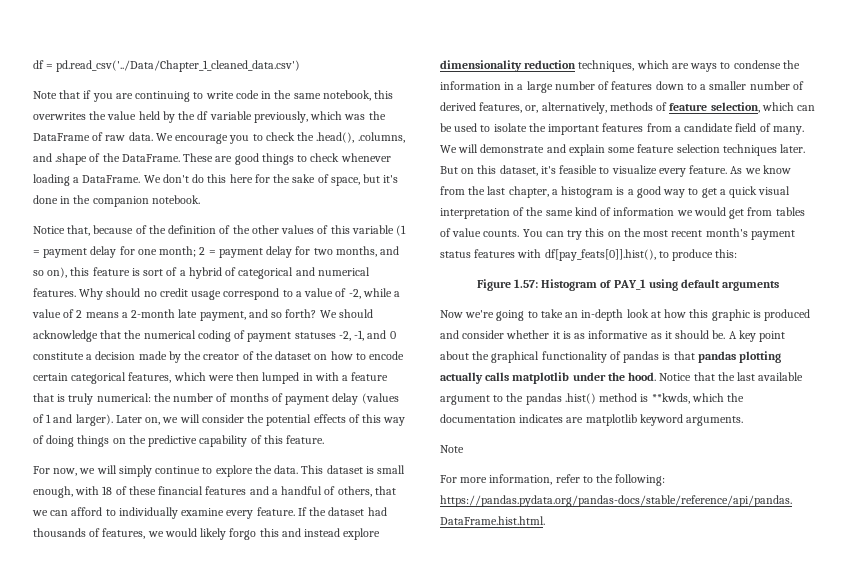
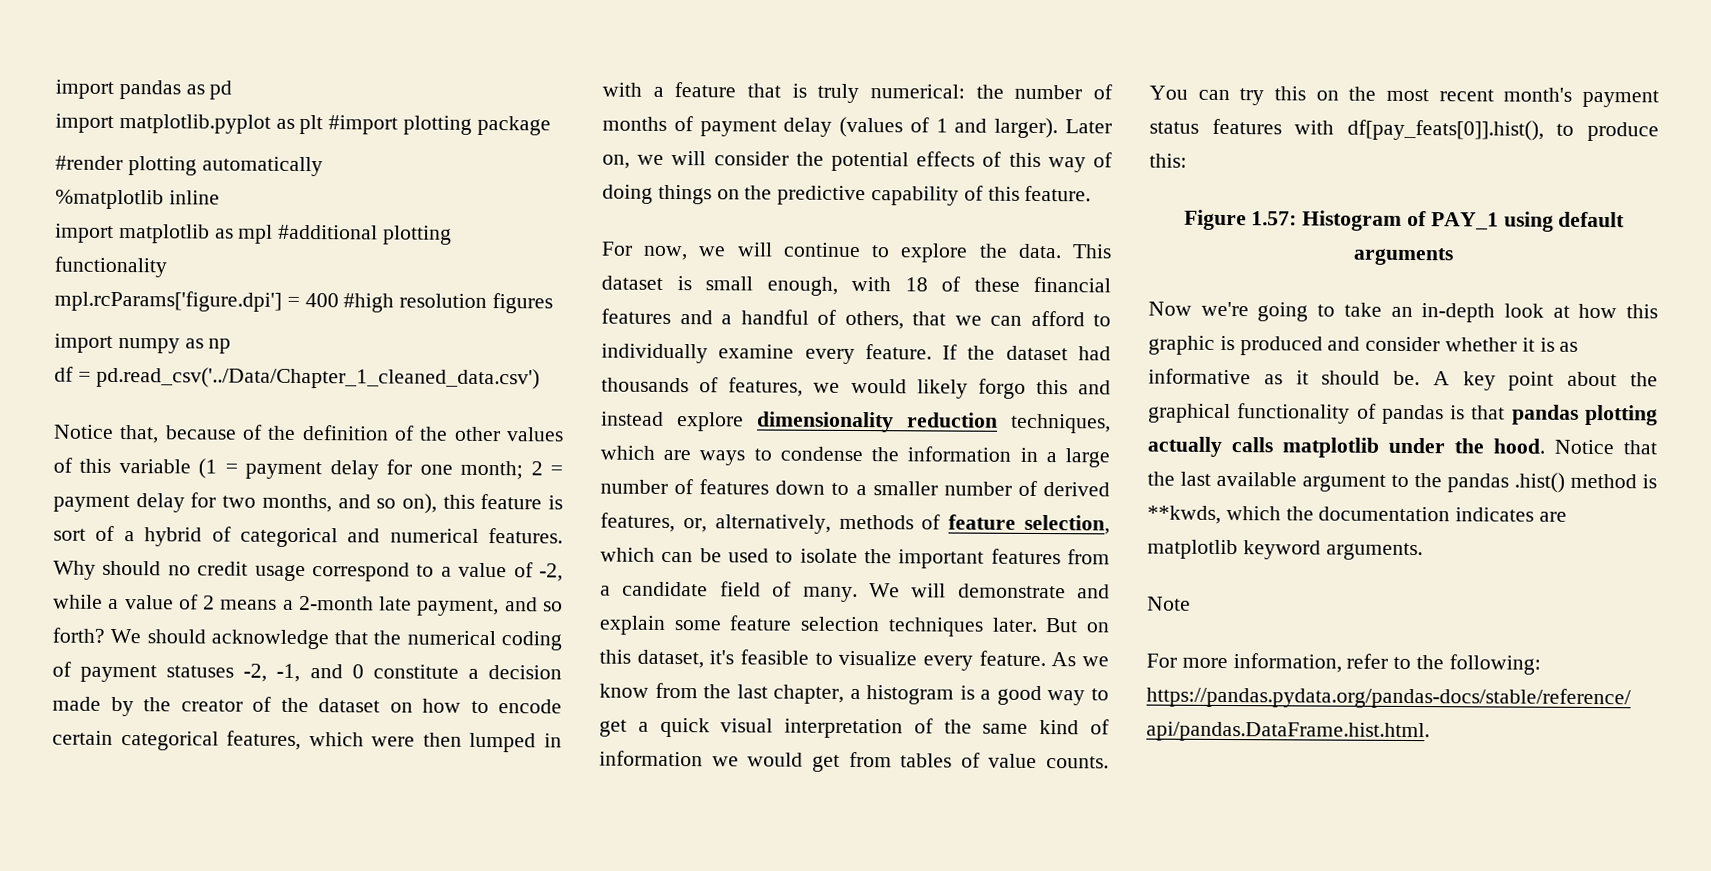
+ import pandas as pd
+ import matplotlib.pyplot as plt #import plotting package
+ #render plotting automatically
+ %matplotlib inline
+ import matplotlib as mpl #additional plotting functionality
+ mpl.rcParams['figure.dpi'] = 400 #high resolution figures
+ import numpy as np
  df = pd.read_csv('../Data/Chapter_1_cleaned_data.csv')
- Note that if you are continuing to write code in the same notebook, this overwrites the value held by the df variable previously, which was the DataFrame of raw data. We encourage you to check the .head(), .columns, and .shape of the DataFrame. These are good things to check whenever loading a DataFrame. We don't do this here for the sake of space, but it's done in the companion notebook.
- For now, we will simply continue to explore the data.
+ For now, we will continue to explore the data.

